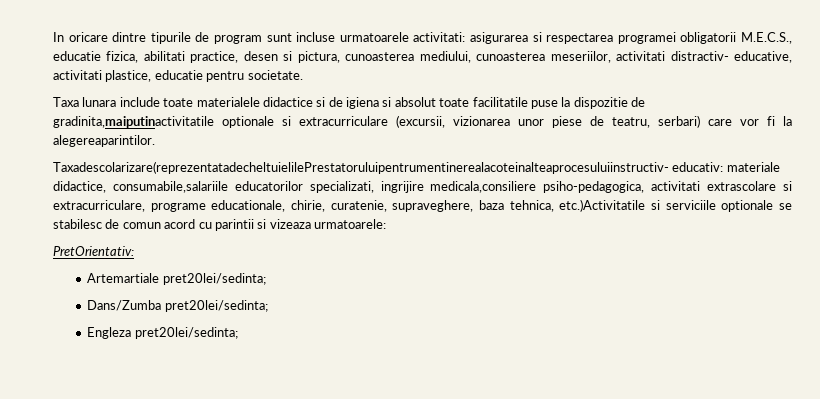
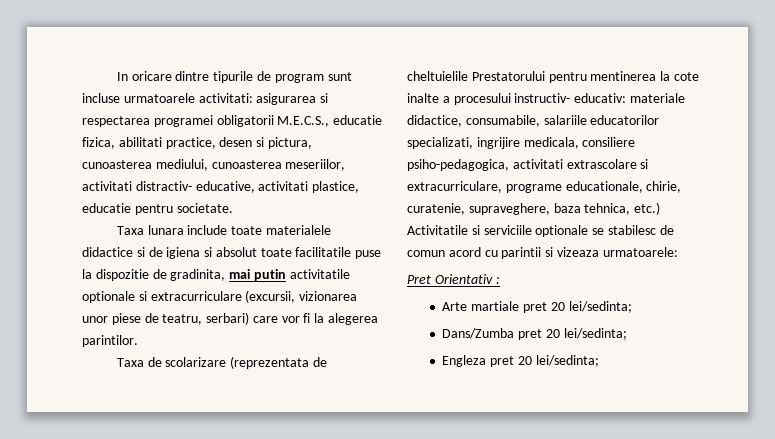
- Taxa lunara include toate materialele didactice si de igiena si absolut toate facilitatile puse la dispozitie de gradinita,maiputinactivitatile optionale si extracurriculare (excursii, vizionarea unor piese de teatru, serbari) care vor fi la alegereaparintilor.
- Taxadescolarizare(reprezentatadecheltuielilePrestatoruluipentrumentinerealacoteinalteaprocesuluiinstructiv- educativ:
+ Taxa lunara include toate materialele didactice si de igiena si absolut toate facilitatile puse la dispozitie de gradinita, mai putin activitatile optionale si extracurriculare (excursii, vizionarea unor piese de teatru, serbari) care vor fi la alegerea parintilor.
+ Taxa de scolarizare (reprezentata de cheltuielile Prestatorului pentru mentinerea la cote inalte a procesului instructiv- educativ:
- materiale didactice, consumabile,salariile educatorilor specializati, ingrijire medicala,consiliere psiho-pedagogica, activitati extrascolare si extracurriculare, programe educationale, chirie, curatenie, supraveghere, baza tehnica, etc.)Activitatile si serviciile optionale se stabilesc de comun acord cu parintii si vizeaza urmatoarele:
+ materiale didactice, consumabile, salariile educatorilor specializati, ingrijire medicala, consiliere psiho-pedagogica, activitati extrascolare si extracurriculare, programe educationale, chirie, curatenie, supraveghere, baza tehnica, etc.) Activitatile si serviciile optionale se stabilesc de comun acord cu parintii si vizeaza urmatoarele:
- PretOrientativ:
- Artemartiale pret20lei/sedinta;
- Dans/Zumba pret20lei/sedinta;
- Engleza pret20lei/sedinta;
+ Pret Orientativ :
+ Arte martiale pret 20 lei/sedinta;
+ Dans/Zumba pret 20 lei/sedinta;
+ Engleza pret 20 lei/sedinta;

